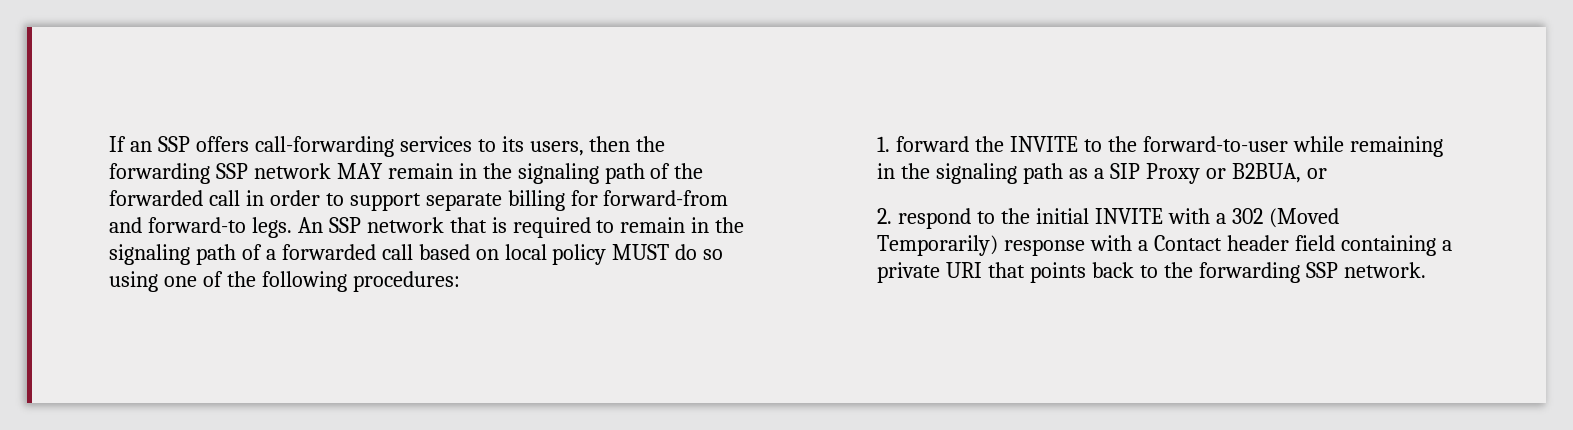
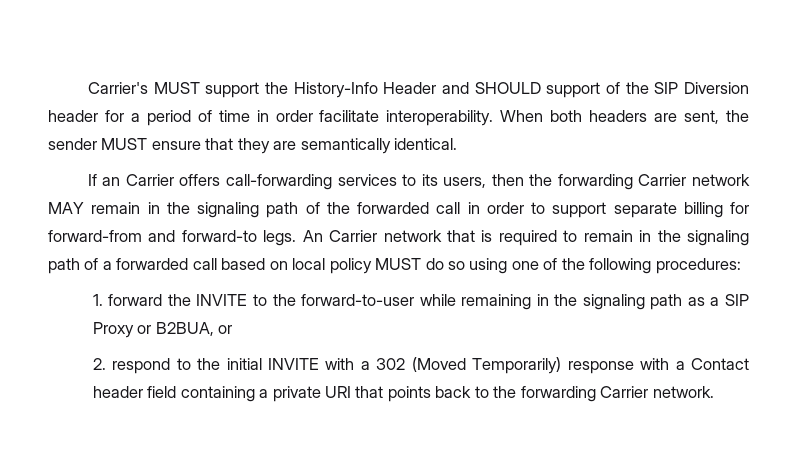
+ Carrier's MUST support the History-Info Header and SHOULD support of the SIP Diversion header for a period of time in order facilitate interoperability. When both headers are sent, the sender MUST ensure that they are semantically identical.
- If an SSP offers call-forwarding services to its users, then the forwarding SSP network MAY remain in the signaling path of the forwarded call in order to support separate billing for forward-from and forward-to legs.
+ If an Carrier offers call-forwarding services to its users, then the forwarding Carrier network MAY remain in the signaling path of the forwarded call in order to support separate billing for forward-from and forward-to legs.
- An SSP network that is required to remain in the signaling path of a forwarded call based on local policy MUST do so using one of the following procedures:
+ An Carrier network that is required to remain in the signaling path of a forwarded call based on local policy MUST do so using one of the following procedures:
- 2. respond to the initial INVITE with a 302 (Moved Temporarily) response with a Contact header field containing a private URI that points back to the forwarding SSP network.
+ 2. respond to the initial INVITE with a 302 (Moved Temporarily) response with a Contact header field containing a private URI that points back to the forwarding Carrier network.

